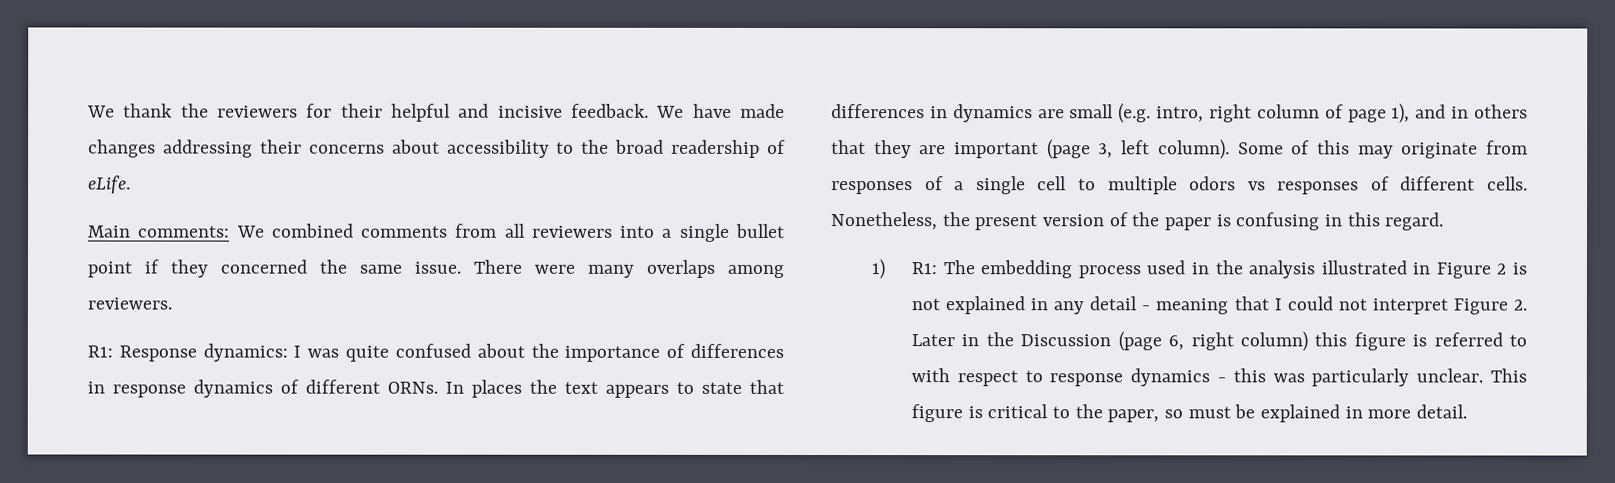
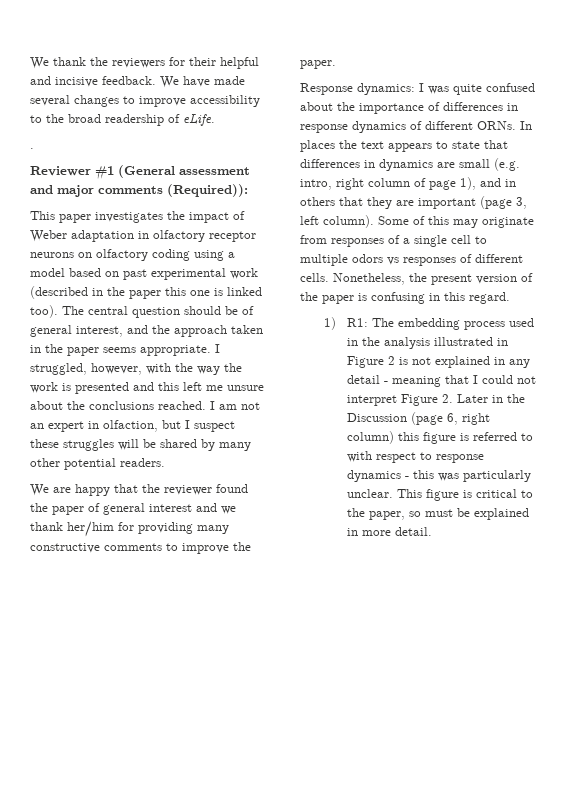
- We have made changes addressing their concerns about accessibility to the broad readership of eLife.
+ We have made several changes to improve accessibility to the broad readership of eLife.
- Main comments: We combined comments from all reviewers into a single bullet point if they concerned the same issue. There were many overlaps among reviewers.
- R1: Response dynamics: I was quite confused about the importance of differences in response dynamics of different ORNs.
+ .
+ Reviewer #1 (General assessment and major comments (Required)):
+ This paper investigates the impact of Weber adaptation in olfactory receptor neurons on olfactory coding using a model based on past experimental work (described in the paper this one is linked too). The central question should be of general interest, and the approach taken in the paper seems appropriate. I struggled, however, with the way the work is presented and this left me unsure about the conclusions reached. I am not an expert in olfaction, but I suspect these struggles will be shared by many other potential readers.
+ We are happy that the reviewer found the paper of general interest and we thank her/him for providing many constructive comments to improve the paper.
+ Response dynamics: I was quite confused about the importance of differences in response dynamics of different ORNs.

